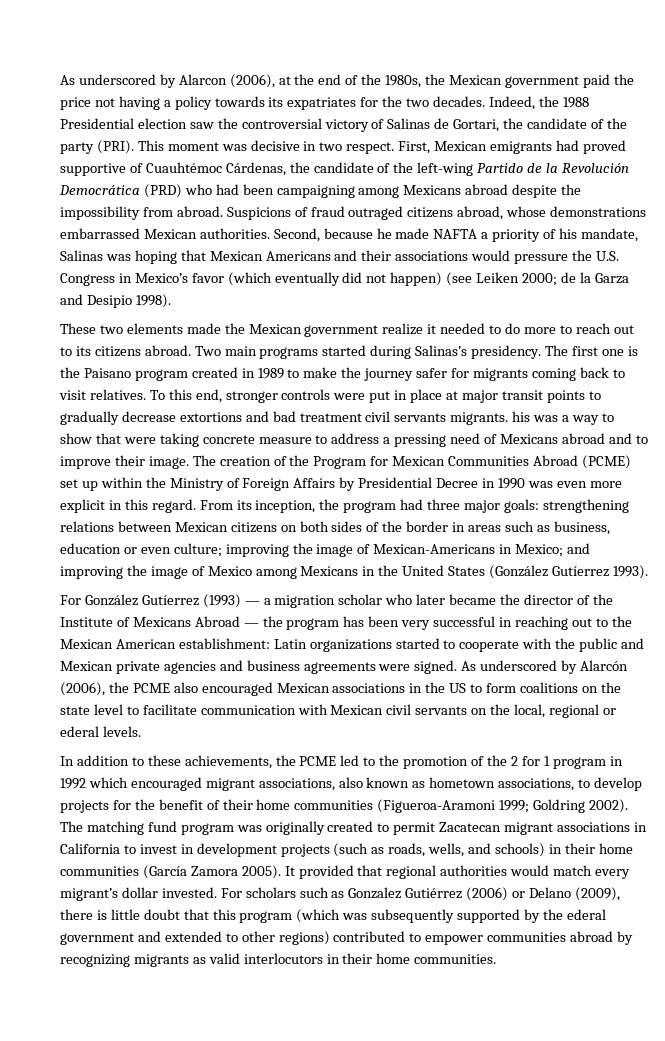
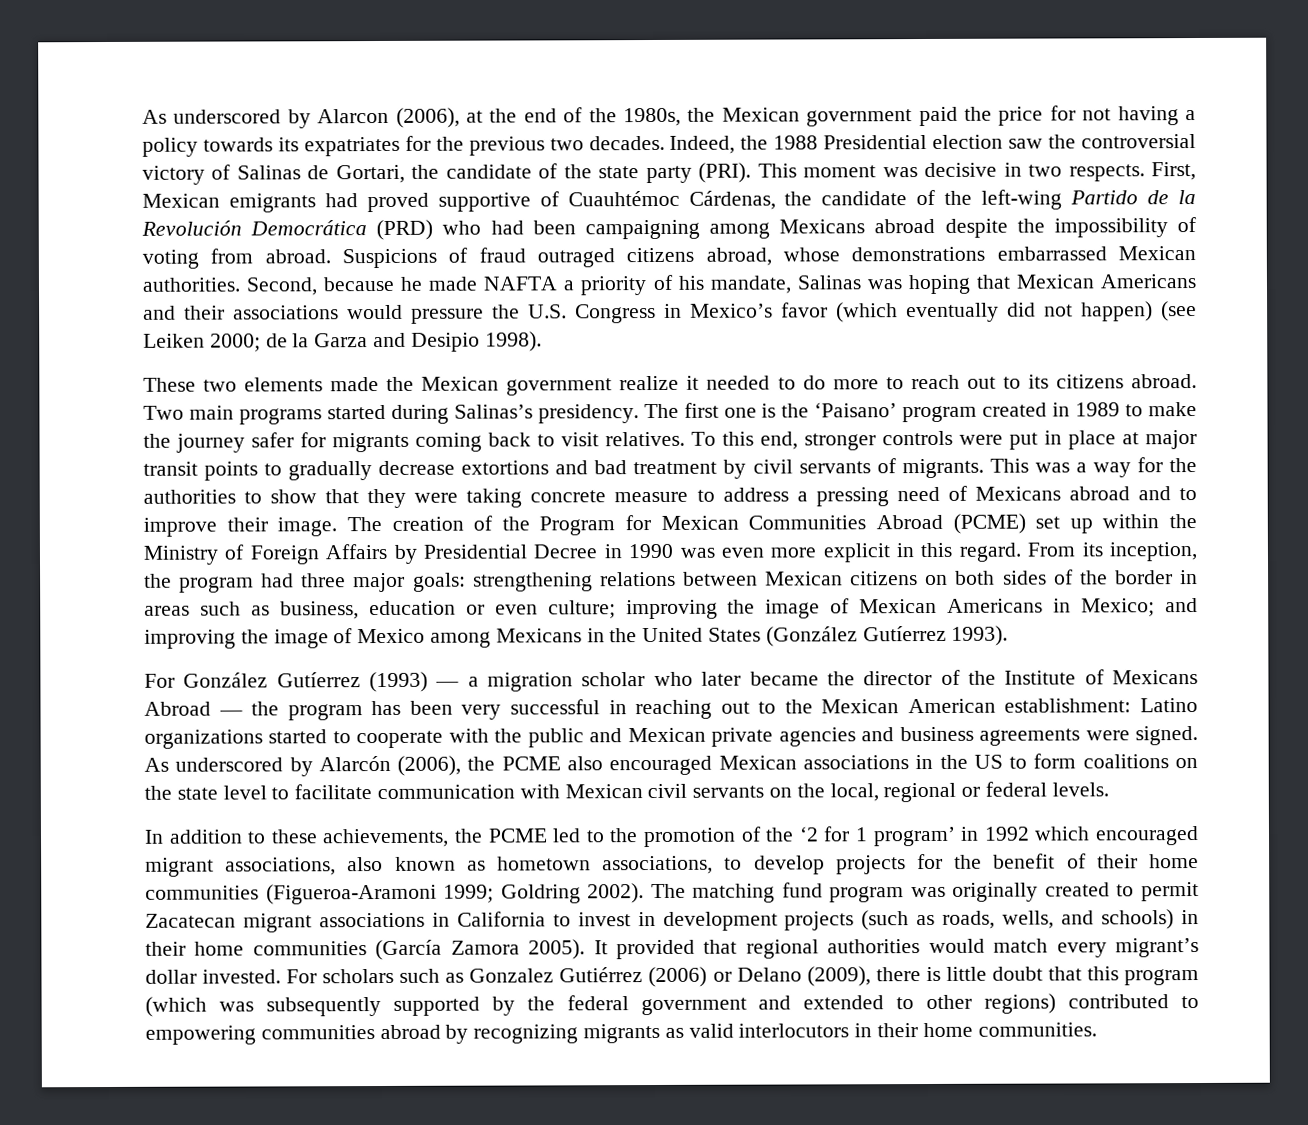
- As underscored by Alarcon (2006), at the end of the 1980s, the Mexican government paid the price not having a policy towards its expatriates for the two decades.
+ As underscored by Alarcon (2006), at the end of the 1980s, the Mexican government paid the price for not having a policy towards its expatriates for the previous two decades.
- Indeed, the 1988 Presidential election saw the controversial victory of Salinas de Gortari, the candidate of the party (PRI).
+ Indeed, the 1988 Presidential election saw the controversial victory of Salinas de Gortari, the candidate of the state party (PRI).
- This moment was decisive in two respect.
+ This moment was decisive in two respects.
- First, Mexican emigrants had proved supportive of Cuauhtémoc Cárdenas, the candidate of the left-wing Partido de la Revolución Democrática (PRD) who had been campaigning among Mexicans abroad despite the impossibility from abroad.
+ First, Mexican emigrants had proved supportive of Cuauhtémoc Cárdenas, the candidate of the left-wing Partido de la Revolución Democrática (PRD) who had been campaigning among Mexicans abroad despite the impossibility of voting from abroad.
- The first one is the Paisano program created in 1989 to make the journey safer for migrants coming back to visit relatives.
+ The first one is the ‘Paisano’ program created in 1989 to make the journey safer for migrants coming back to visit relatives.
- To this end, stronger controls were put in place at major transit points to gradually decrease extortions and bad treatment civil servants migrants. his was a way to show that were taking concrete measure to address a pressing need of Mexicans abroad and to improve their image.
+ To this end, stronger controls were put in place at major transit points to gradually decrease extortions and bad treatment by civil servants of migrants. This was a way for the authorities to show that they were taking concrete measure to address a pressing need of Mexicans abroad and to improve their image.
- From its inception, the program had three major goals: strengthening relations between Mexican citizens on both sides of the border in areas such as business, education or even culture; improving the image of Mexican-Americans in Mexico; and improving the image of Mexico among Mexicans in the United States (González Gutíerrez 1993).
+ From its inception, the program had three major goals: strengthening relations between Mexican citizens on both sides of the border in areas such as business, education or even culture; improving the image of Mexican Americans in Mexico; and improving the image of Mexico among Mexicans in the United States (González Gutíerrez 1993).
- For González Gutíerrez (1993) — a migration scholar who later became the director of the Institute of Mexicans Abroad — the program has been very successful in reaching out to the Mexican American establishment: Latin organizations started to cooperate with the public and Mexican private agencies and business agreements were signed.
+ For González Gutíerrez (1993) — a migration scholar who later became the director of the Institute of Mexicans Abroad — the program has been very successful in reaching out to the Mexican American establishment: Latino organizations started to cooperate with the public and Mexican private agencies and business agreements were signed.
- As underscored by Alarcón (2006), the PCME also encouraged Mexican associations in the US to form coalitions on the state level to facilitate communication with Mexican civil servants on the local, regional or ederal levels.
+ As underscored by Alarcón (2006), the PCME also encouraged Mexican associations in the US to form coalitions on the state level to facilitate communication with Mexican civil servants on the local, regional or federal levels.
- In addition to these achievements, the PCME led to the promotion of the 2 for 1 program in 1992 which encouraged migrant associations, also known as hometown associations, to develop projects for the benefit of their home communities (Figueroa-Aramoni 1999; Goldring 2002).
+ In addition to these achievements, the PCME led to the promotion of the ‘2 for 1 program’ in 1992 which encouraged migrant associations, also known as hometown associations, to develop projects for the benefit of their home communities (Figueroa-Aramoni 1999; Goldring 2002).
- For scholars such as Gonzalez Gutiérrez (2006) or Delano (2009), there is little doubt that this program (which was subsequently supported by the ederal government and extended to other regions) contributed to empower communities abroad by recognizing migrants as valid interlocutors in their home communities.
+ For scholars such as Gonzalez Gutiérrez (2006) or Delano (2009), there is little doubt that this program (which was subsequently supported by the federal government and extended to other regions) contributed to empowering communities abroad by recognizing migrants as valid interlocutors in their home communities.

